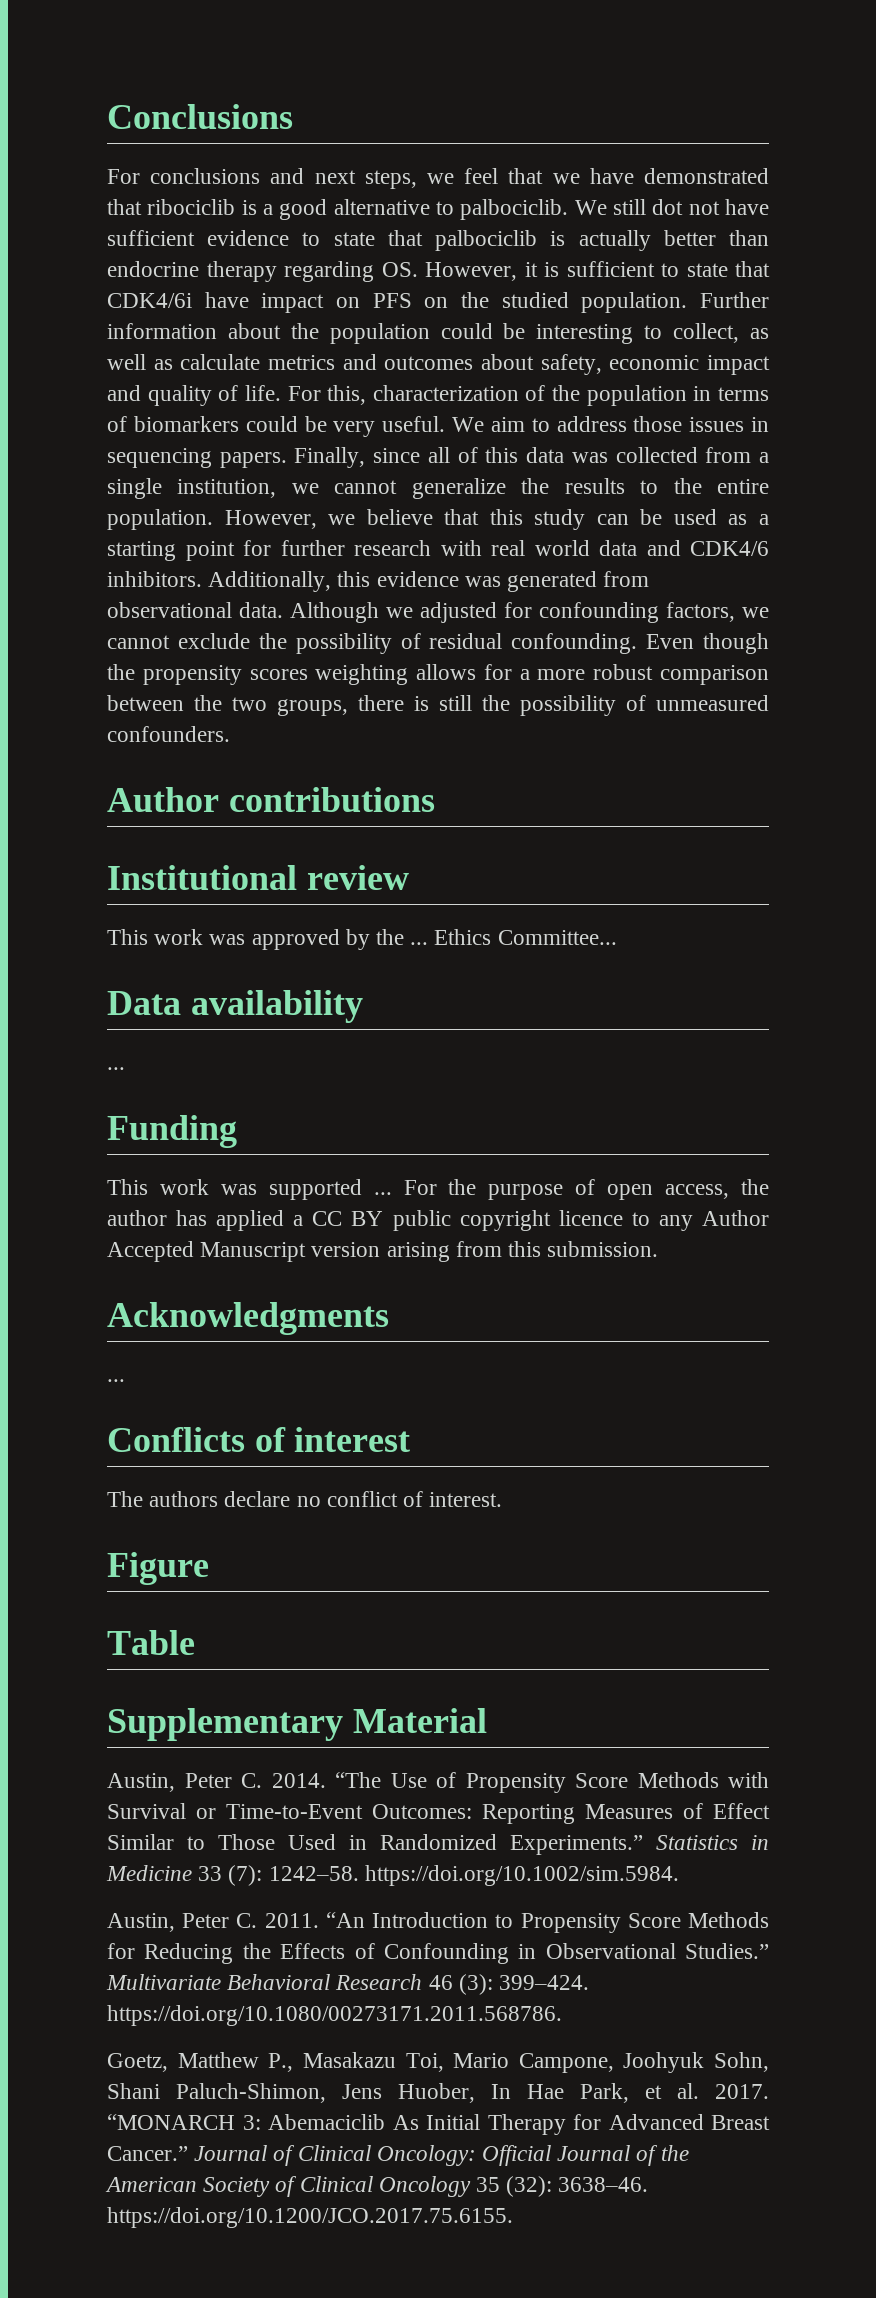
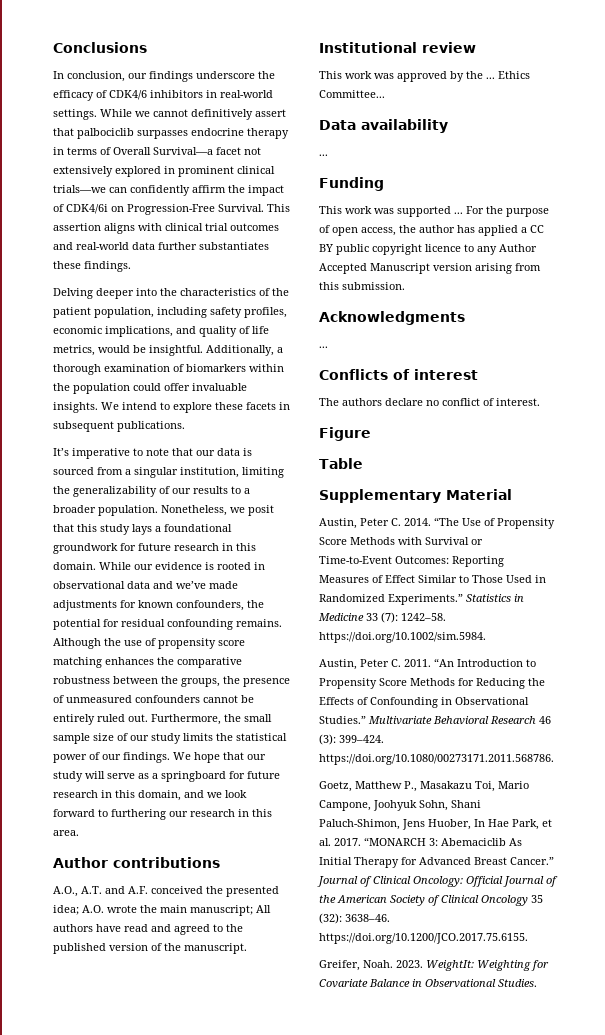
- For conclusions and next steps, we feel that we have demonstrated that ribociclib is a good alternative to palbociclib. We still dot not have sufficient evidence to state that palbociclib is actually better than endocrine therapy regarding OS. However, it is sufficient to state that CDK4/6i have impact on PFS on the studied population. Further information about the population could be interesting to collect, as well as calculate metrics and outcomes about safety, economic impact and quality of life. For this, characterization of the population in terms of biomarkers could be very useful. We aim to address those issues in sequencing papers. Finally, since all of this data was collected from a single institution, we cannot generalize the results to the entire population. However, we believe that this study can be used as a starting point for further research with real world data and CDK4/6 inhibitors. Additionally, this evidence was generated from observational data. Although we adjusted for confounding factors, we cannot exclude the possibility of residual confounding. Even though the propensity scores weighting allows for a more robust comparison between the two groups, there is still the possibility of unmeasured confounders.
+ In conclusion, our findings underscore the efficacy of CDK4/6 inhibitors in real-world settings. While we cannot definitively assert that palbociclib surpasses endocrine therapy in terms of Overall Survival—a facet not extensively explored in prominent clinical trials—we can confidently affirm the impact of CDK4/6i on Progression-Free Survival. This assertion aligns with clinical trial outcomes and real-world data further substantiates these findings.
+ Delving deeper into the characteristics of the patient population, including safety profiles, economic implications, and quality of life metrics, would be insightful. Additionally, a thorough examination of biomarkers within the population could offer invaluable insights. We intend to explore these facets in subsequent publications.
+ It’s imperative to note that our data is sourced from a singular institution, limiting the generalizability of our results to a broader population. Nonetheless, we posit that this study lays a foundational groundwork for future research in this domain. While our evidence is rooted in observational data and we’ve made adjustments for known confounders, the potential for residual confounding remains. Although the use of propensity score matching enhances the comparative robustness between the groups, the presence of unmeasured confounders cannot be entirely ruled out. Furthermore, the small sample size of our study limits the statistical power of our findings. We hope that our study will serve as a springboard for future research in this domain, and we look forward to furthering our research in this area.
  Author contributions
+ A.O., A.T. and A.F. conceived the presented idea; A.O. wrote the main manuscript; All authors have read and agreed to the published version of the manuscript.
+ Greifer, Noah. 2023. WeightIt: Weighting for Covariate Balance in Observational Studies.

